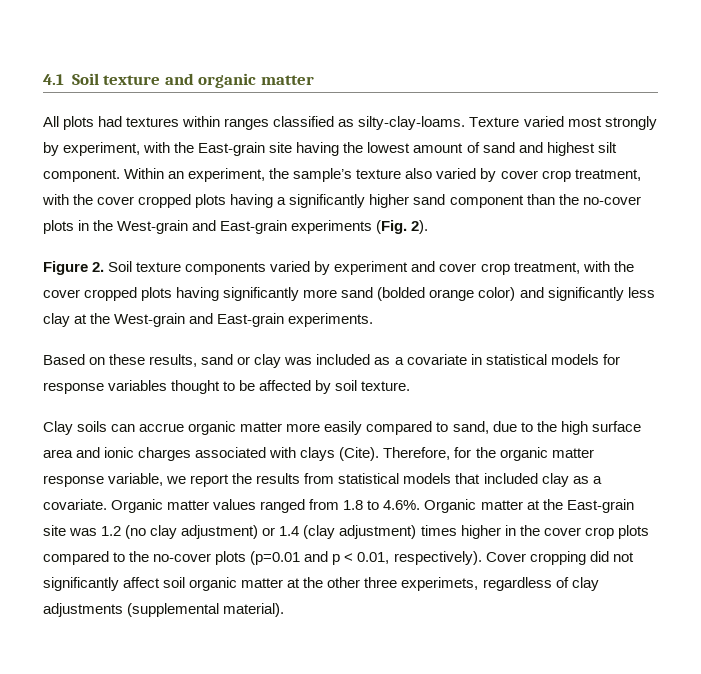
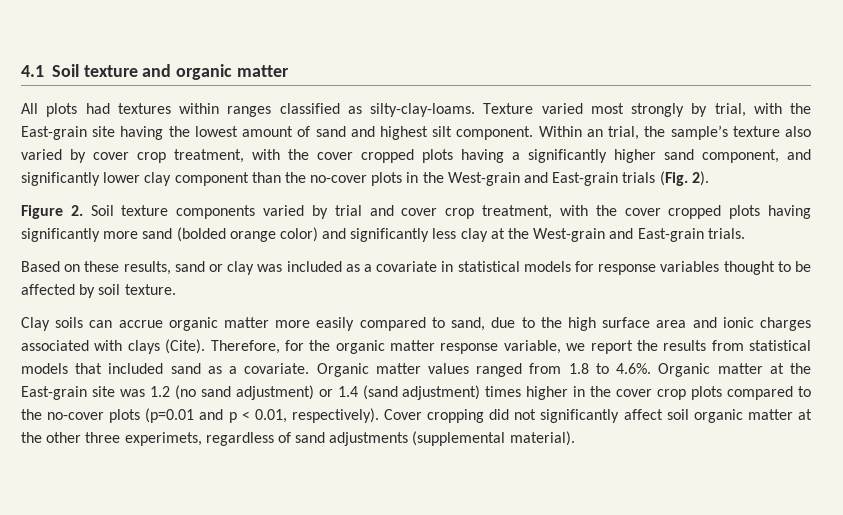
- Texture varied most strongly by experiment, with the East-grain site having the lowest amount of sand and highest silt component.
+ Texture varied most strongly by trial, with the East-grain site having the lowest amount of sand and highest silt component.
- Within an experiment, the sample’s texture also varied by cover crop treatment, with the cover cropped plots having a significantly higher sand component than the no-cover plots in the West-grain and East-grain experiments (Fig. 2).
+ Within an trial, the sample’s texture also varied by cover crop treatment, with the cover cropped plots having a significantly higher sand component, and significantly lower clay component than the no-cover plots in the West-grain and East-grain trials (Fig. 2).
- Figure 2. Soil texture components varied by experiment and cover crop treatment, with the cover cropped plots having significantly more sand (bolded orange color) and significantly less clay at the West-grain and East-grain experiments.
+ Figure 2. Soil texture components varied by trial and cover crop treatment, with the cover cropped plots having significantly more sand (bolded orange color) and significantly less clay at the West-grain and East-grain trials.
- Therefore, for the organic matter response variable, we report the results from statistical models that included clay as a covariate.
+ Therefore, for the organic matter response variable, we report the results from statistical models that included sand as a covariate.
- Organic matter values ranged from 1.8 to 4.6%. Organic matter at the East-grain site was 1.2 (no clay adjustment) or 1.4 (clay adjustment) times higher in the cover crop plots compared to the no-cover plots (p=0.01 and p < 0.01, respectively).
+ Organic matter values ranged from 1.8 to 4.6%. Organic matter at the East-grain site was 1.2 (no sand adjustment) or 1.4 (sand adjustment) times higher in the cover crop plots compared to the no-cover plots (p=0.01 and p < 0.01, respectively).
- Cover cropping did not significantly affect soil organic matter at the other three experimets, regardless of clay adjustments (supplemental material).
+ Cover cropping did not significantly affect soil organic matter at the other three experimets, regardless of sand adjustments (supplemental material).

